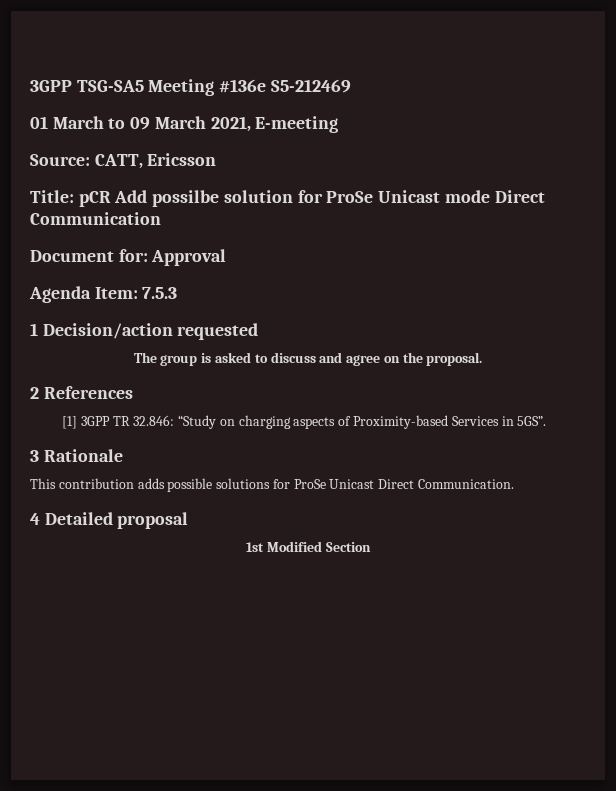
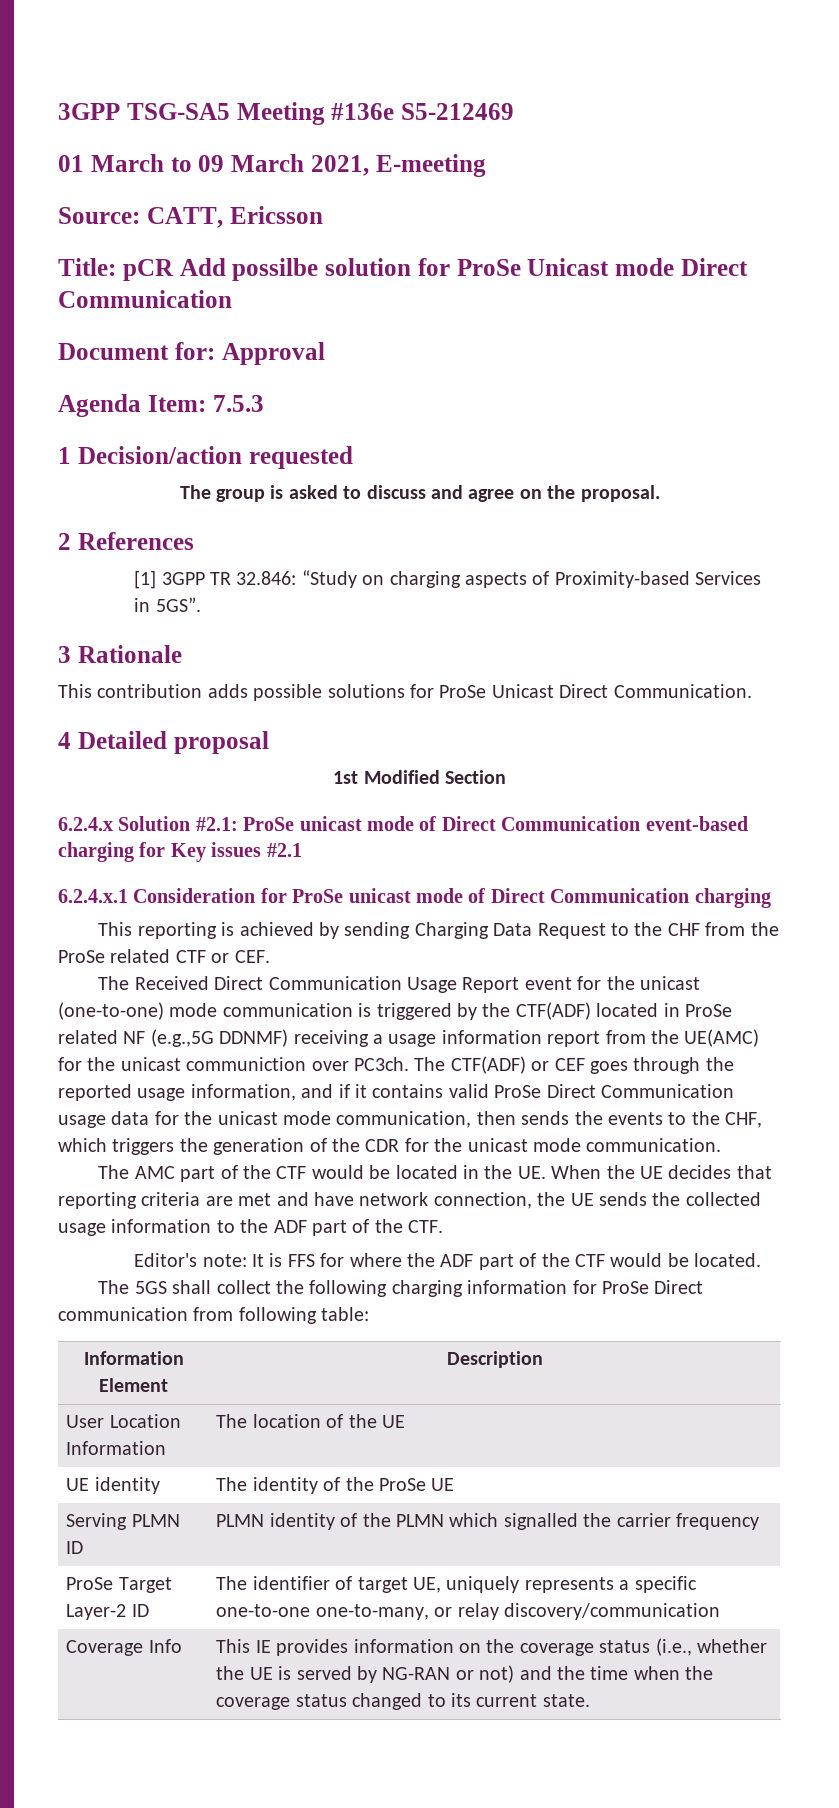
+ 6.2.4.x Solution #2.1: ProSe unicast mode of Direct Communication event-based charging for Key issues #2.1
+ 6.2.4.x.1 Consideration for ProSe unicast mode of Direct Communication charging
+ This reporting is achieved by sending Charging Data Request to the CHF from the ProSe related CTF or CEF.
+ The Received Direct Communication Usage Report event for the unicast (one-to-one) mode communication is triggered by the CTF(ADF) located in ProSe related NF (e.g.,5G DDNMF) receiving a usage information report from the UE(AMC) for the unicast communiction over PC3ch. The CTF(ADF) or CEF goes through the reported usage information, and if it contains valid ProSe Direct Communication usage data for the unicast mode communication, then sends the events to the CHF, which triggers the generation of the CDR for the unicast mode communication.
+ The AMC part of the CTF would be located in the UE. When the UE decides that reporting criteria are met and have network connection, the UE sends the collected usage information to the ADF part of the CTF.
+ Editor's note: It is FFS for where the ADF part of the CTF would be located.
+ The 5GS shall collect the following charging information for ProSe Direct communication from following table:
+ Information Element | Description
+ User Location Information | The location of the UE
+ UE identity | The identity of the ProSe UE
+ Serving PLMN ID | PLMN identity of the PLMN which signalled the carrier frequency
+ ProSe Target Layer-2 ID | The identifier of target UE, uniquely represents a specific one-to-one one-to-many, or relay discovery/communication
+ Coverage Info | This IE provides information on the coverage status (i.e., whether the UE is served by NG-RAN or not) and the time when the coverage status changed to its current state.

